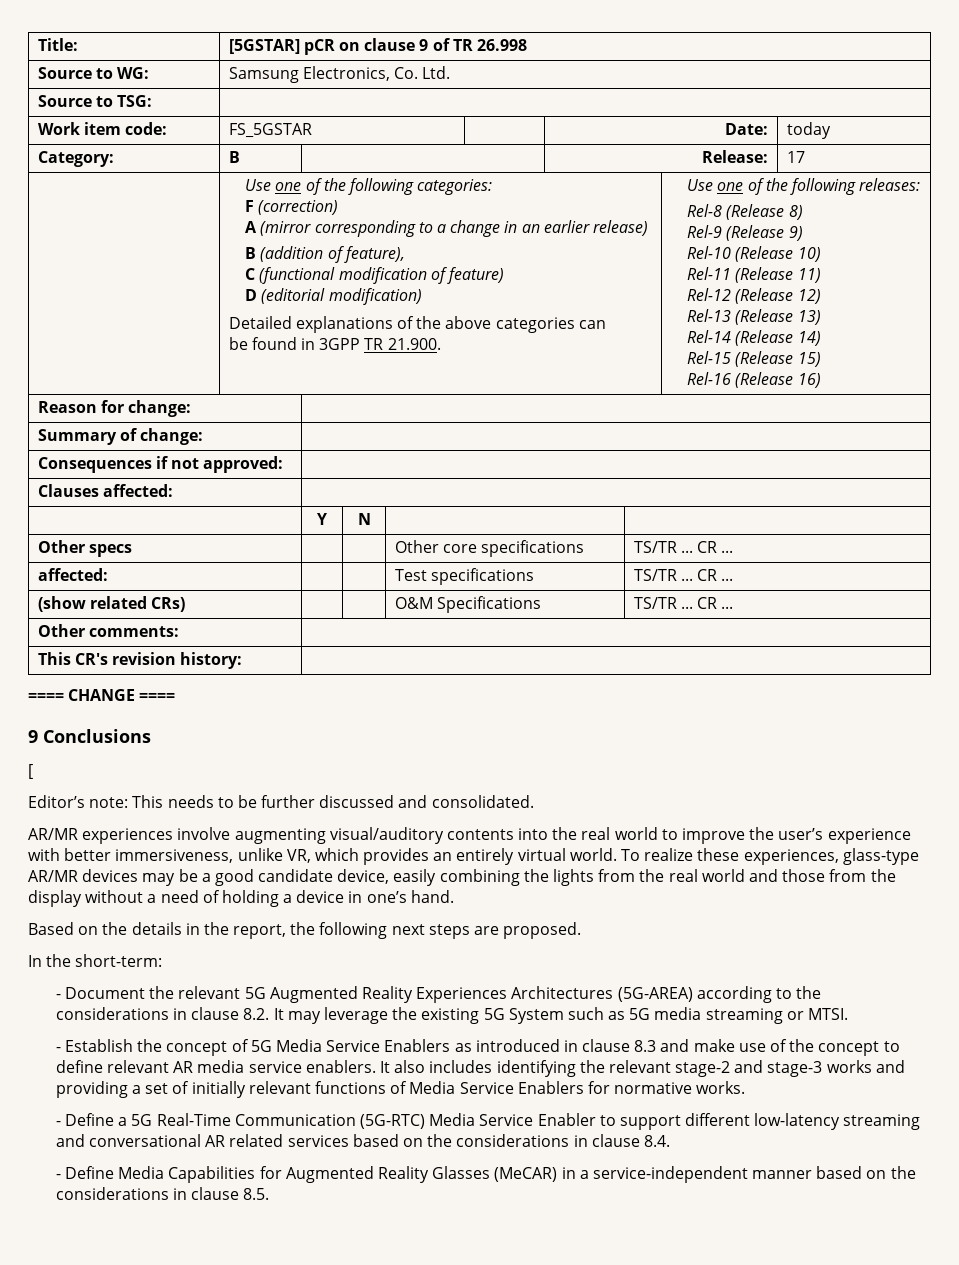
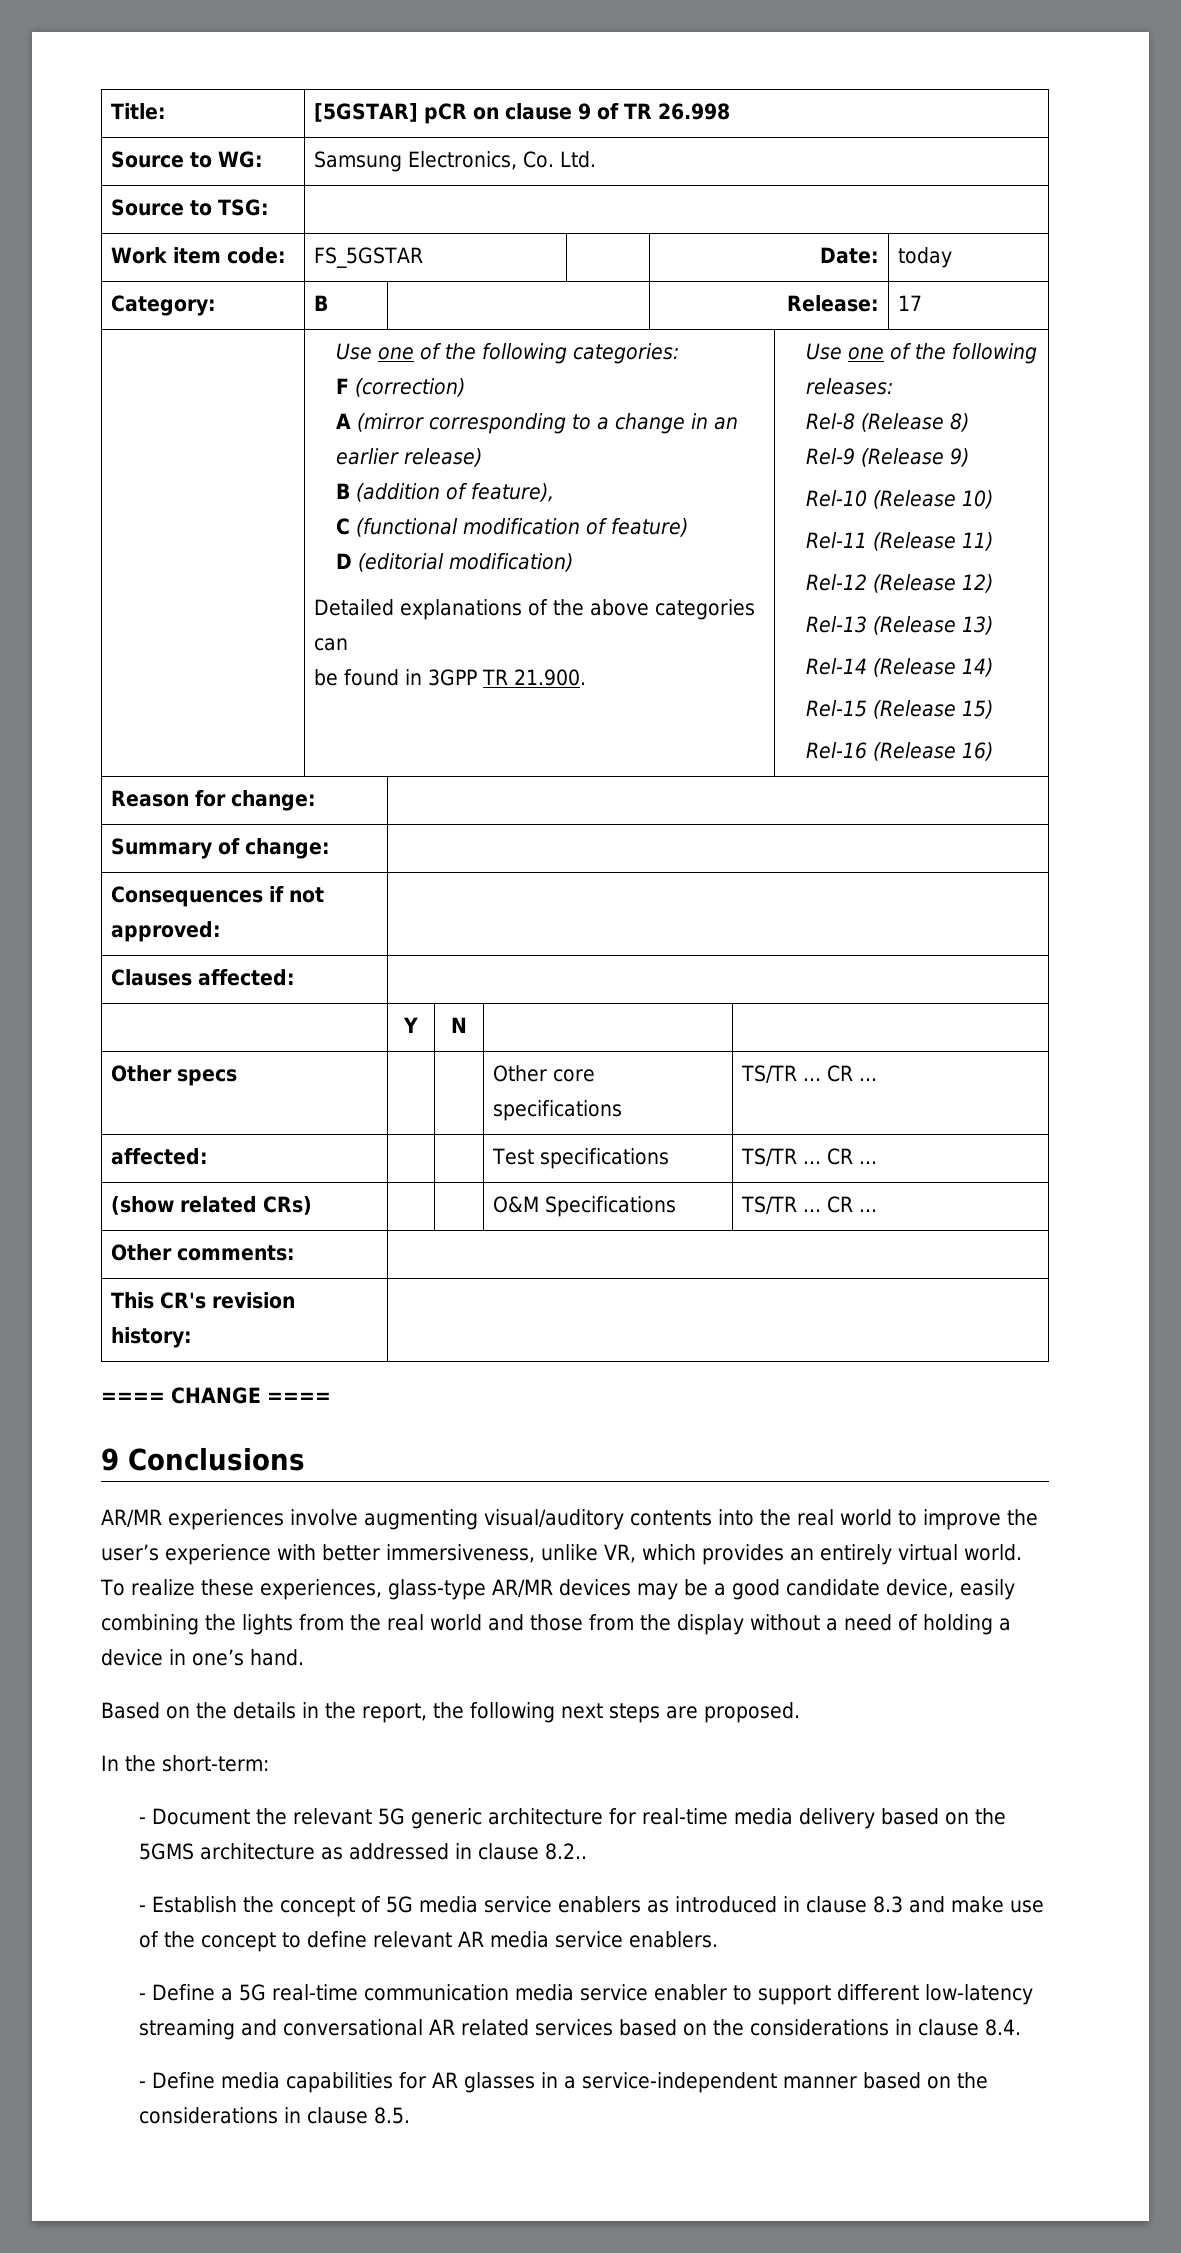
- [
- Editor’s note: This needs to be further discussed and consolidated.
- - Document the relevant 5G Augmented Reality Experiences Architectures (5G-AREA) according to the considerations in clause 8.2. It may leverage the existing 5G System such as 5G media streaming or MTSI.
+ - Document the relevant 5G generic architecture for real-time media delivery based on the 5GMS architecture as addressed in clause 8.2..
- - Establish the concept of 5G Media Service Enablers as introduced in clause 8.3 and make use of the concept to define relevant AR media service enablers. It also includes identifying the relevant stage-2 and stage-3 works and providing a set of initially relevant functions of Media Service Enablers for normative works.
- - Define a 5G Real-Time Communication (5G-RTC) Media Service Enabler to support different low-latency streaming and conversational AR related services based on the considerations in clause 8.4.
+ - Establish the concept of 5G media service enablers as introduced in clause 8.3 and make use of the concept to define relevant AR media service enablers.
+ - Define a 5G real-time communication media service enabler to support different low-latency streaming and conversational AR related services based on the considerations in clause 8.4.
- - Define Media Capabilities for Augmented Reality Glasses (MeCAR) in a service-independent manner based on the considerations in clause 8.5.
+ - Define media capabilities for AR glasses in a service-independent manner based on the considerations in clause 8.5.

